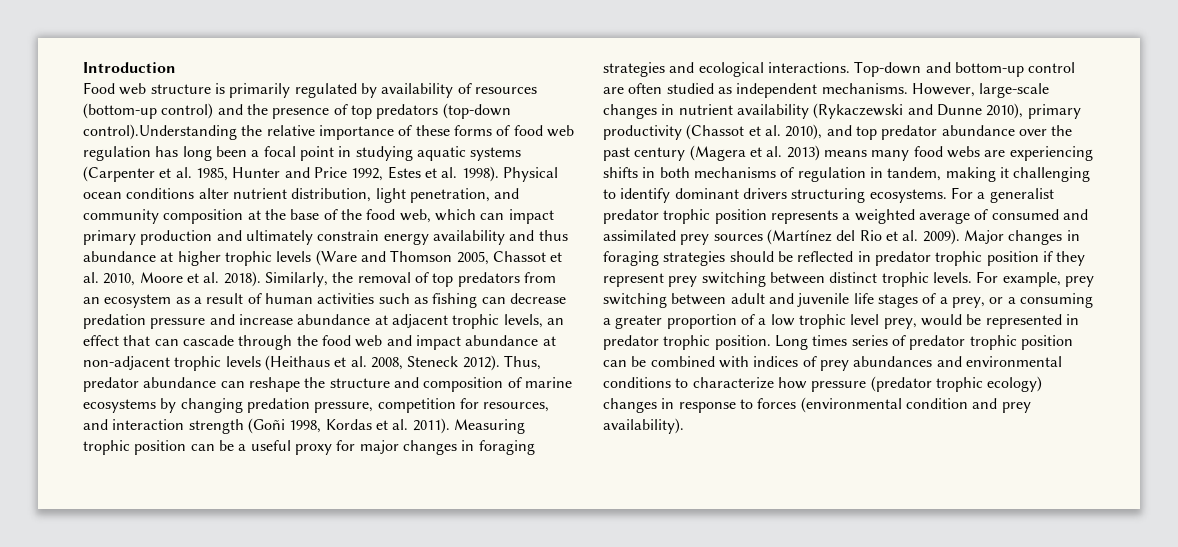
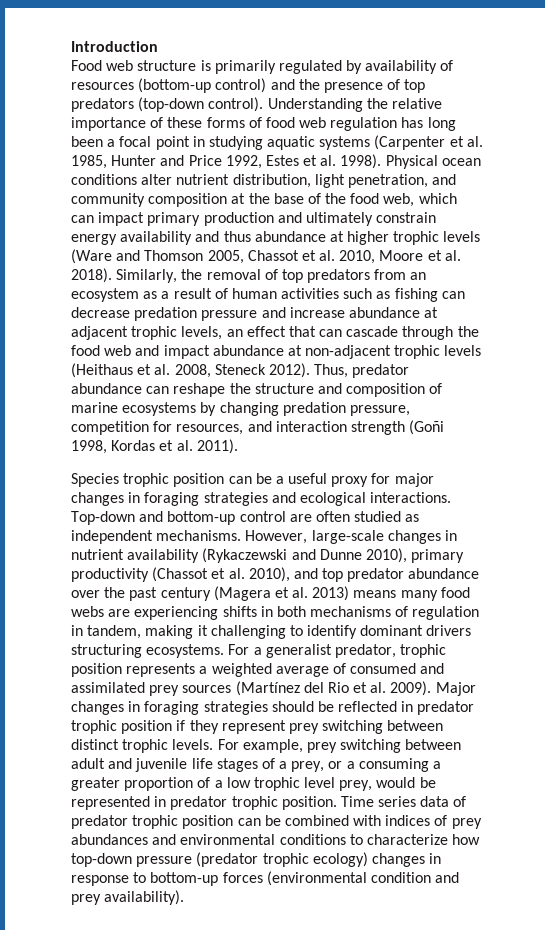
- Food web structure is primarily regulated by availability of resources (bottom-up control) and the presence of top predators (top-down control).Understanding the relative importance of these forms of food web regulation has long been a focal point in studying aquatic systems (Carpenter et al. 1985, Hunter and Price 1992, Estes et al. 1998).
+ Food web structure is primarily regulated by availability of resources (bottom-up control) and the presence of top predators (top-down control). Understanding the relative importance of these forms of food web regulation has long been a focal point in studying aquatic systems (Carpenter et al. 1985, Hunter and Price 1992, Estes et al. 1998).
- Thus, predator abundance can reshape the structure and composition of marine ecosystems by changing predation pressure, competition for resources, and interaction strength (Goñi 1998, Kordas et al. 2011). Measuring trophic position can be a useful proxy for major changes in foraging strategies and ecological interactions.
+ Thus, predator abundance can reshape the structure and composition of marine ecosystems by changing predation pressure, competition for resources, and interaction strength (Goñi 1998, Kordas et al. 2011).
+ Species trophic position can be a useful proxy for major changes in foraging strategies and ecological interactions.
- For a generalist predator trophic position represents a weighted average of consumed and assimilated prey sources (Martínez del Rio et al. 2009).
+ For a generalist predator, trophic position represents a weighted average of consumed and assimilated prey sources (Martínez del Rio et al. 2009).
- Long times series of predator trophic position can be combined with indices of prey abundances and environmental conditions to characterize how pressure (predator trophic ecology) changes in response to forces (environmental condition and prey availability).
+ Time series data of predator trophic position can be combined with indices of prey abundances and environmental conditions to characterize how top-down pressure (predator trophic ecology) changes in response to bottom-up forces (environmental condition and prey availability).

